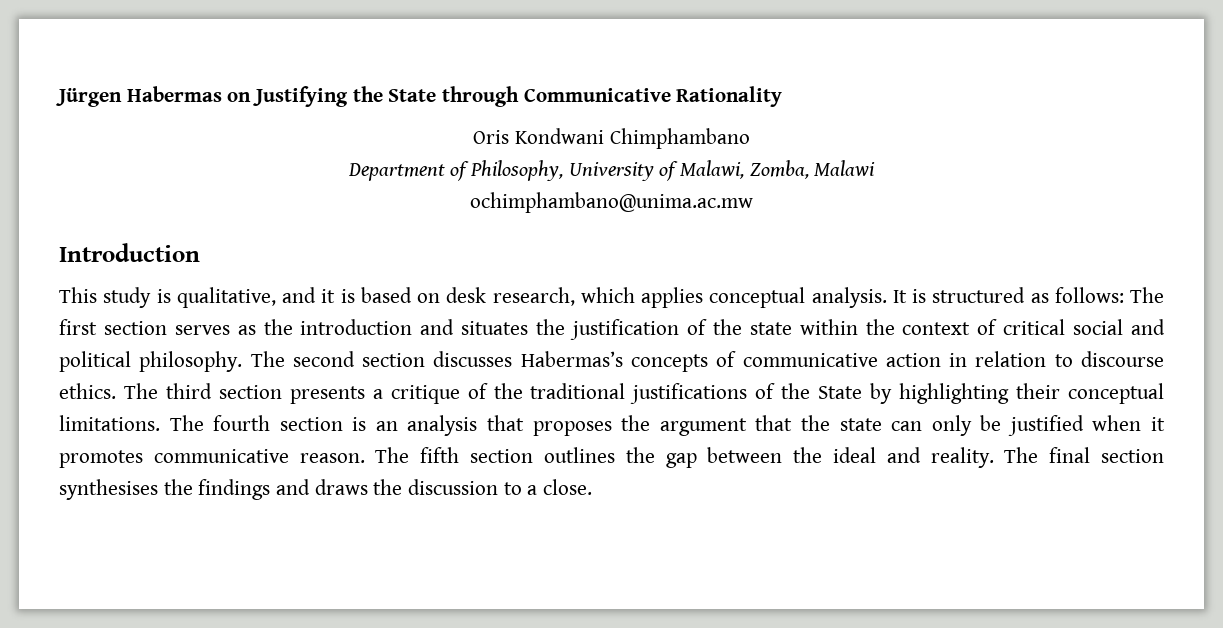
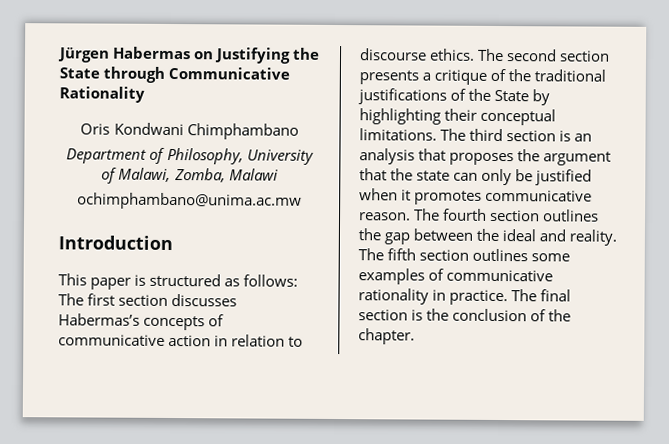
- This study is qualitative, and it is based on desk research, which applies conceptual analysis. It is structured as follows: The first section serves as the introduction and situates the justification of the state within the context of critical social and political philosophy. The second section discusses Habermas’s concepts of communicative action in relation to discourse ethics.
+ This paper is structured as follows: The first section discusses Habermas’s concepts of communicative action in relation to discourse ethics.
- The third section presents a critique of the traditional justifications of the State by highlighting their conceptual limitations.
+ The second section presents a critique of the traditional justifications of the State by highlighting their conceptual limitations.
- The fourth section is an analysis that proposes the argument that the state can only be justified when it promotes communicative reason.
+ The third section is an analysis that proposes the argument that the state can only be justified when it promotes communicative reason.
- The fifth section outlines the gap between the ideal and reality.
+ The fourth section outlines the gap between the ideal and reality.
- The final section synthesises the findings and draws the discussion to a close.
+ The fifth section outlines some examples of communicative rationality in practice. The final section is the conclusion of the chapter.

